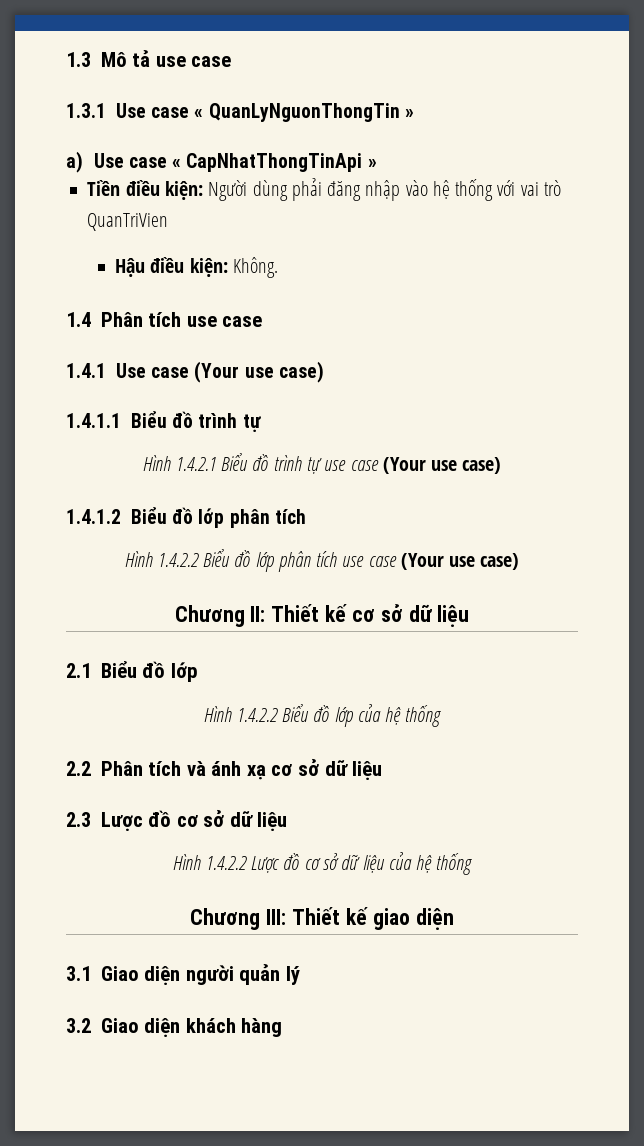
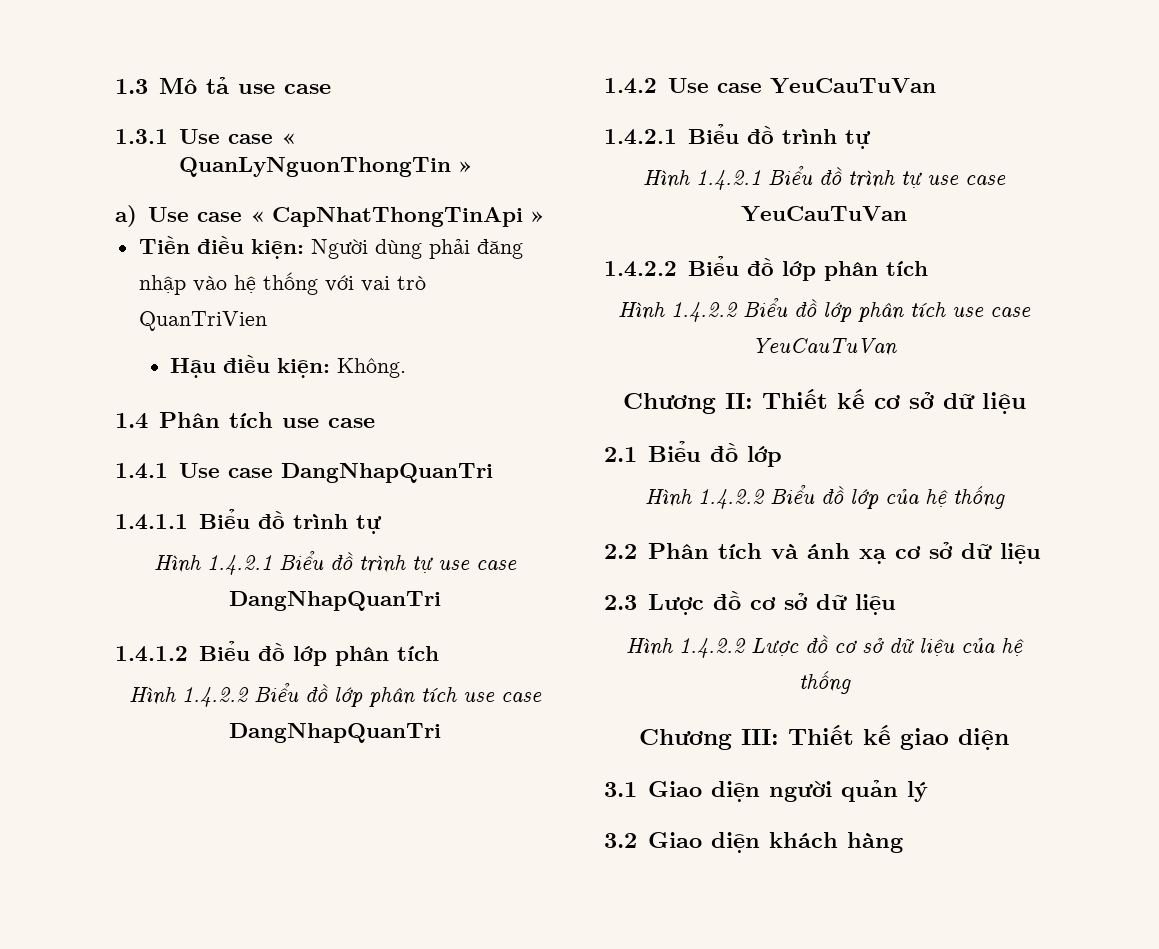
- 1.4.1 Use case (Your use case)
+ 1.4.1 Use case DangNhapQuanTri
- Hình 1.4.2.1 Biểu đồ trình tự use case (Your use case)
+ Hình 1.4.2.1 Biểu đồ trình tự use case DangNhapQuanTri
- Hình 1.4.2.2 Biểu đồ lớp phân tích use case (Your use case)
+ Hình 1.4.2.2 Biểu đồ lớp phân tích use case DangNhapQuanTri
+ 1.4.2 Use case YeuCauTuVan
+ 1.4.2.1 Biểu đồ trình tự
+ Hình 1.4.2.1 Biểu đồ trình tự use case YeuCauTuVan
+ 1.4.2.2 Biểu đồ lớp phân tích
+ Hình 1.4.2.2 Biểu đồ lớp phân tích use case YeuCauTuVan

